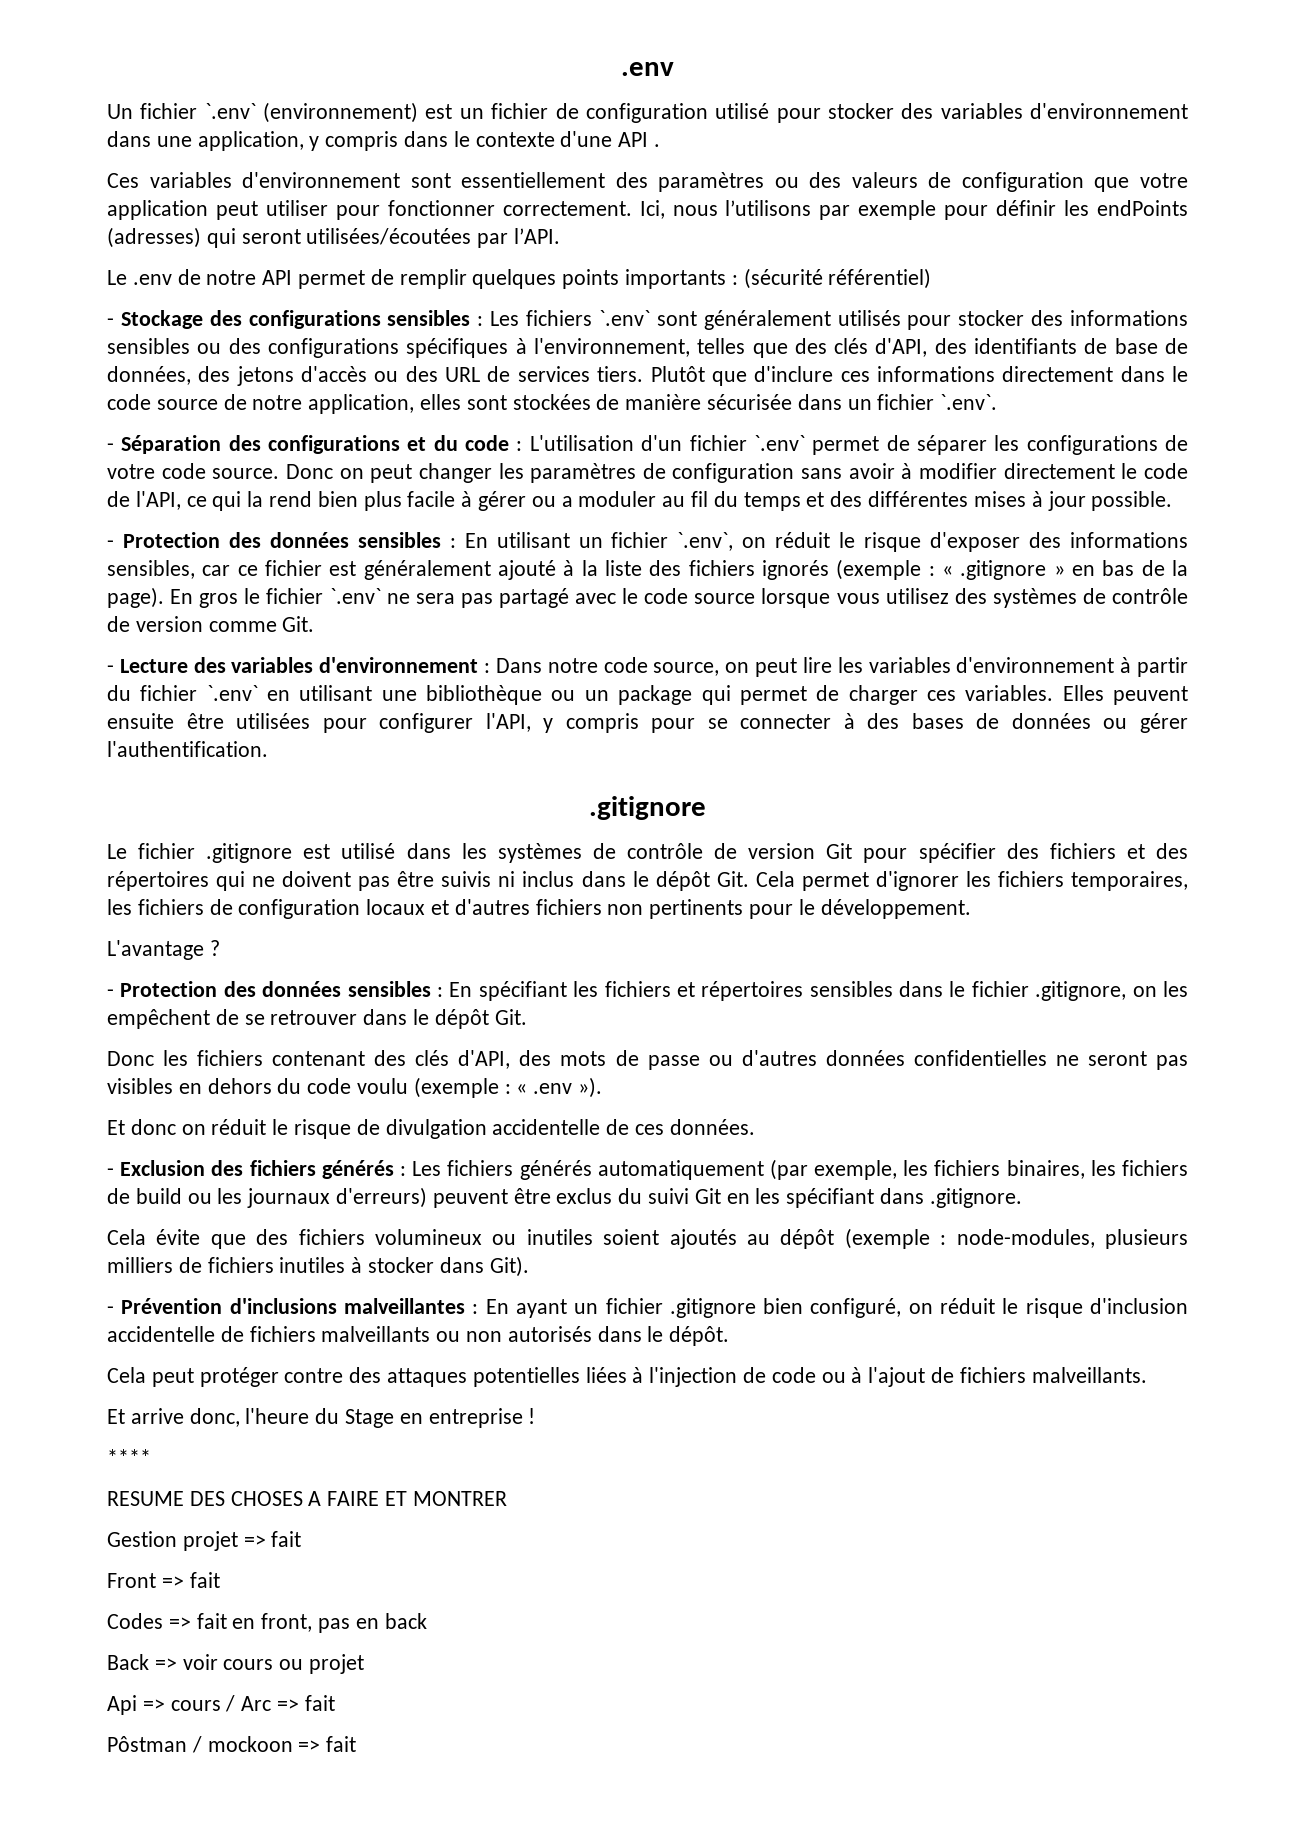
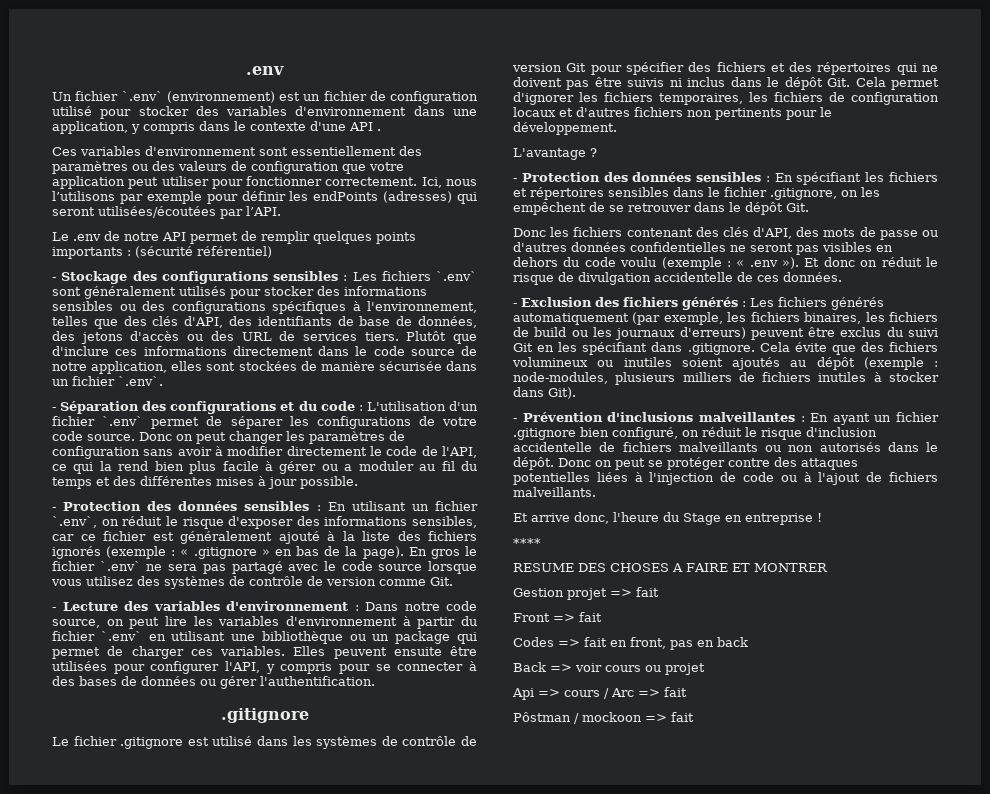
- Donc les fichiers contenant des clés d'API, des mots de passe ou d'autres données confidentielles ne seront pas visibles en dehors du code voulu (exemple : « .env »).
- Et donc on réduit le risque de divulgation accidentelle de ces données.
+ Donc les fichiers contenant des clés d'API, des mots de passe ou d'autres données confidentielles ne seront pas visibles en dehors du code voulu (exemple : « .env »). Et donc on réduit le risque de divulgation accidentelle de ces données.
- - Exclusion des fichiers générés : Les fichiers générés automatiquement (par exemple, les fichiers binaires, les fichiers de build ou les journaux d'erreurs) peuvent être exclus du suivi Git en les spécifiant dans .gitignore.
- Cela évite que des fichiers volumineux ou inutiles soient ajoutés au dépôt (exemple : node-modules, plusieurs milliers de fichiers inutiles à stocker dans Git).
+ - Exclusion des fichiers générés : Les fichiers générés automatiquement (par exemple, les fichiers binaires, les fichiers de build ou les journaux d'erreurs) peuvent être exclus du suivi Git en les spécifiant dans .gitignore. Cela évite que des fichiers volumineux ou inutiles soient ajoutés au dépôt (exemple : node-modules, plusieurs milliers de fichiers inutiles à stocker dans Git).
- - Prévention d'inclusions malveillantes : En ayant un fichier .gitignore bien configuré, on réduit le risque d'inclusion accidentelle de fichiers malveillants ou non autorisés dans le dépôt.
- Cela peut protéger contre des attaques potentielles liées à l'injection de code ou à l'ajout de fichiers malveillants.
+ - Prévention d'inclusions malveillantes : En ayant un fichier .gitignore bien configuré, on réduit le risque d'inclusion accidentelle de fichiers malveillants ou non autorisés dans le dépôt. Donc on peut se protéger contre des attaques potentielles liées à l'injection de code ou à l'ajout de fichiers malveillants.

